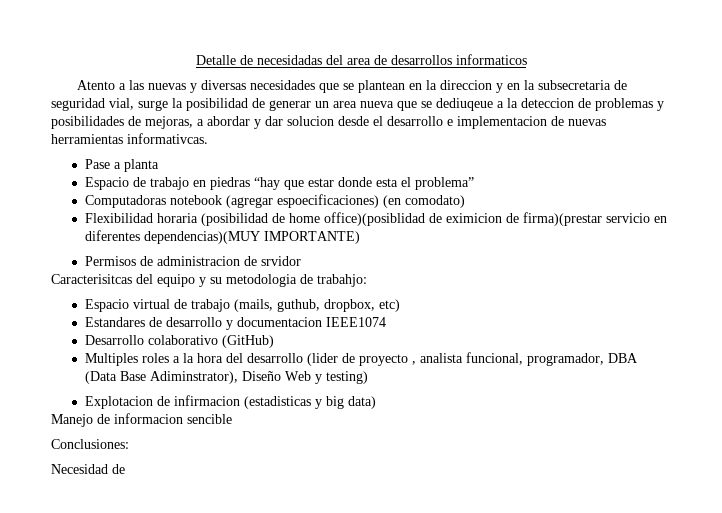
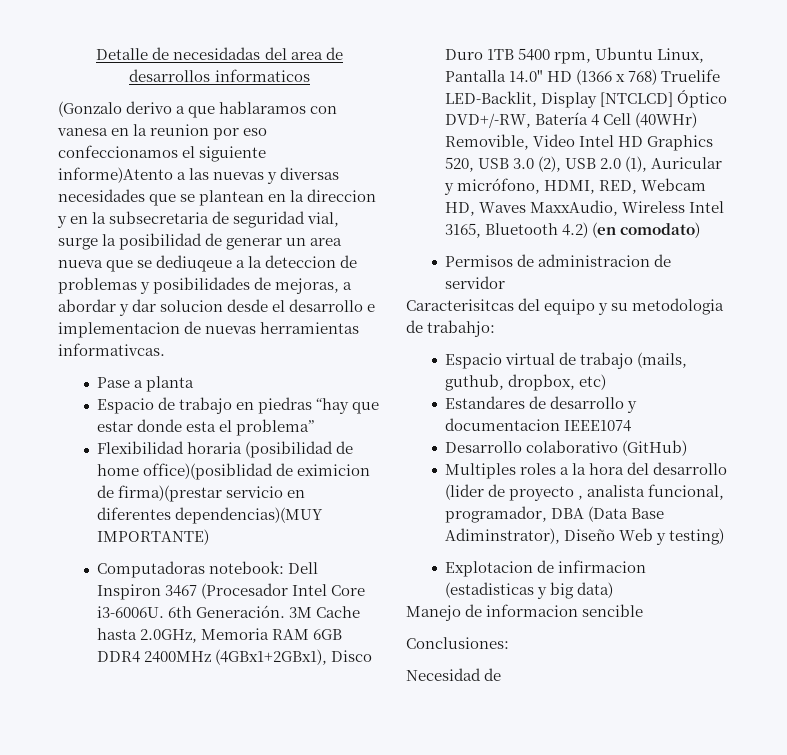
- Atento a las nuevas y diversas necesidades que se plantean en la direccion y en la subsecretaria de seguridad vial, surge la posibilidad de generar un area nueva que se dediuqeue a la deteccion de problemas y posibilidades de mejoras, a abordar y dar solucion desde el desarrollo e implementacion de nuevas herramientas informativcas.
+ (Gonzalo derivo a que hablaramos con vanesa en la reunion por eso confeccionamos el siguiente informe)Atento a las nuevas y diversas necesidades que se plantean en la direccion y en la subsecretaria de seguridad vial, surge la posibilidad de generar un area nueva que se dediuqeue a la deteccion de problemas y posibilidades de mejoras, a abordar y dar solucion desde el desarrollo e implementacion de nuevas herramientas informativcas.
- Computadoras notebook (agregar espoecificaciones) (en comodato)
+ Computadoras notebook: Dell Inspiron 3467 (Procesador Intel Core i3-6006U. 6th Generación. 3M Cache hasta 2.0GHz, Memoria RAM 6GB DDR4 2400MHz (4GBx1+2GBx1), Disco Duro 1TB 5400 rpm, Ubuntu Linux, Pantalla 14.0" HD (1366 x 768) Truelife LED-Backlit, Display [NTCLCD] Óptico DVD+/-RW, Batería 4 Cell (40WHr) Removible, Video Intel HD Graphics 520, USB 3.0 (2), USB 2.0 (1), Auricular y micrófono, HDMI, RED, Webcam HD, Waves MaxxAudio, Wireless Intel 3165, Bluetooth 4.2) (en comodato)
- Permisos de administracion de srvidor
+ Permisos de administracion de servidor

